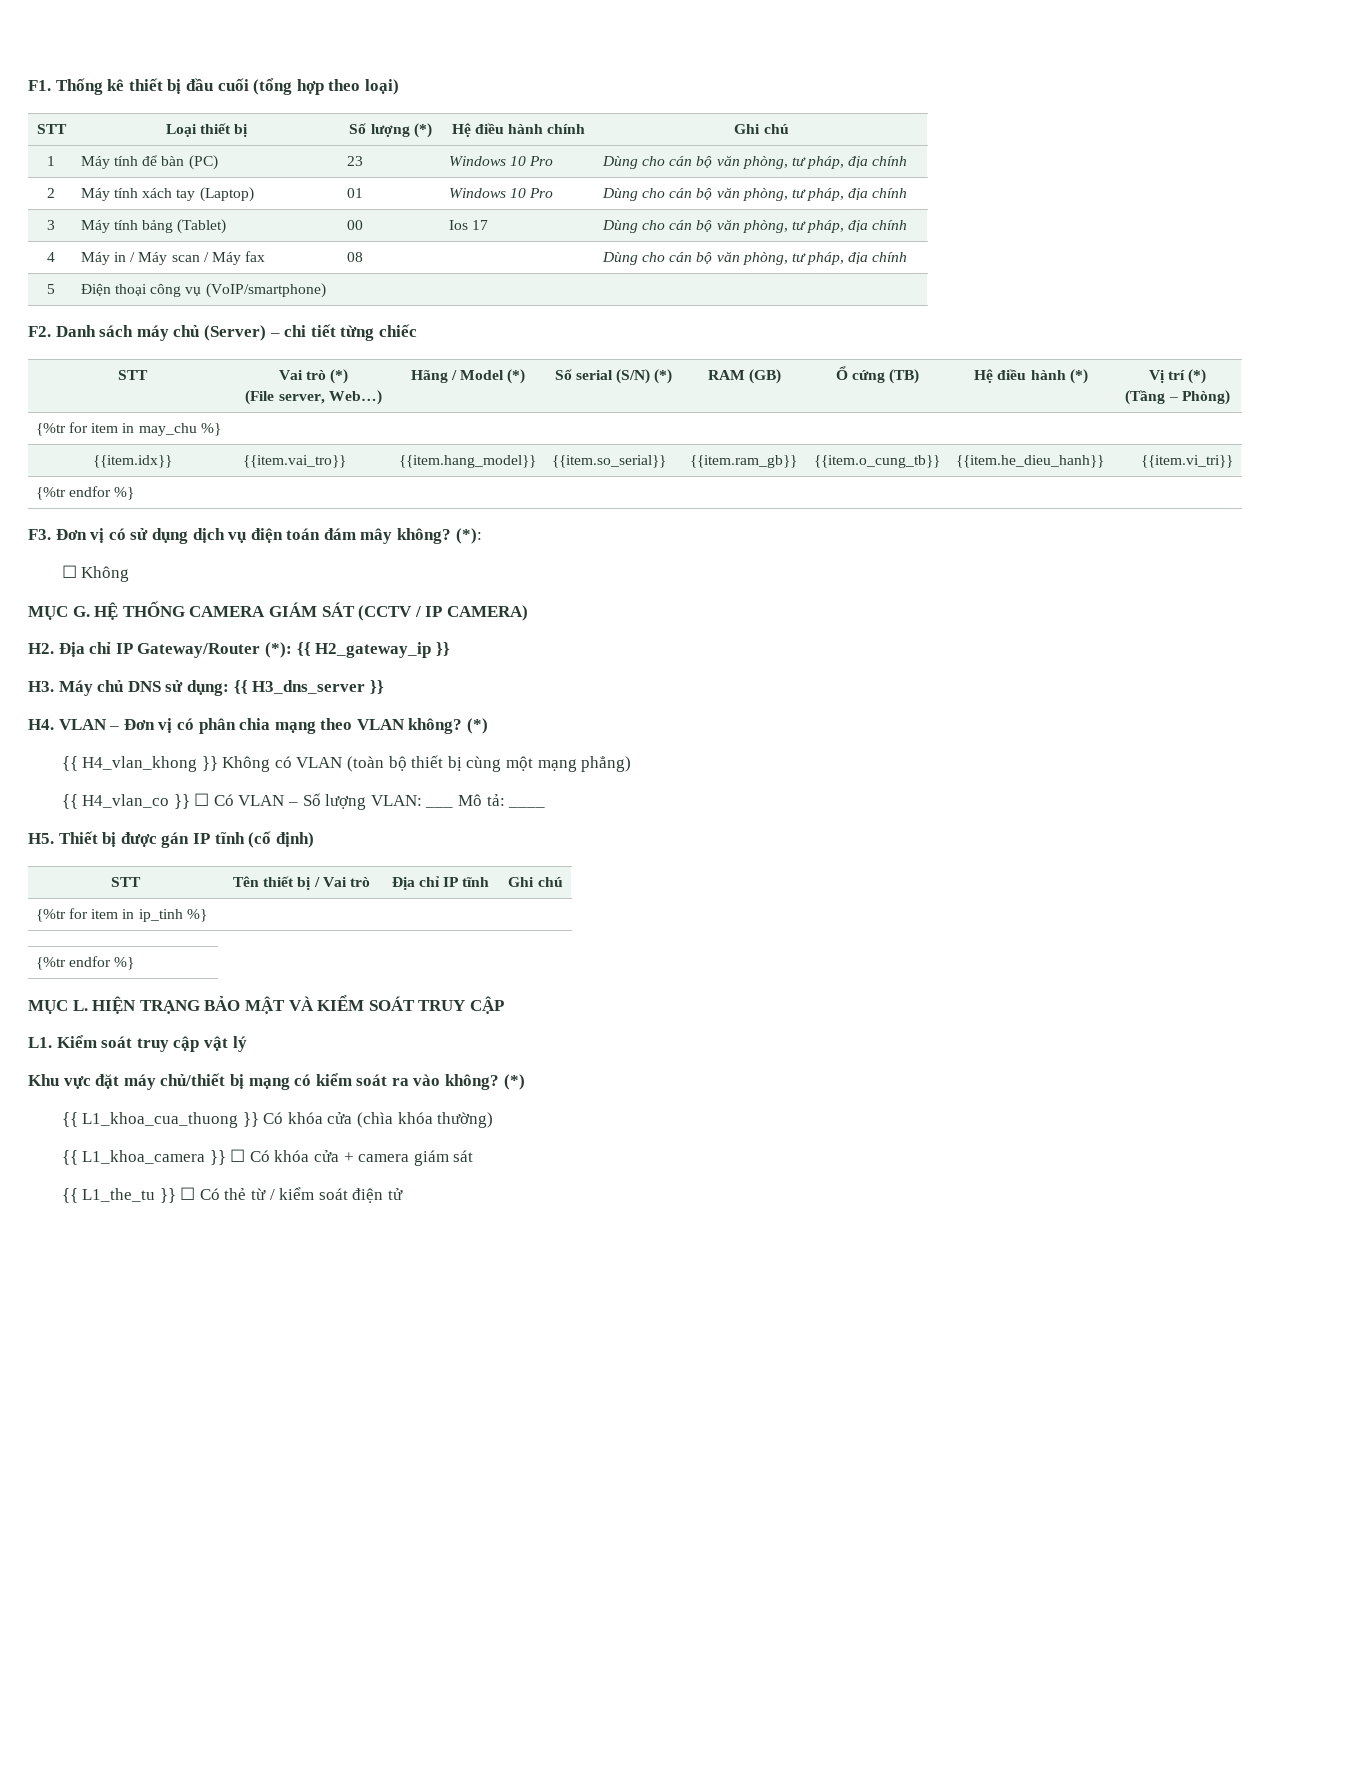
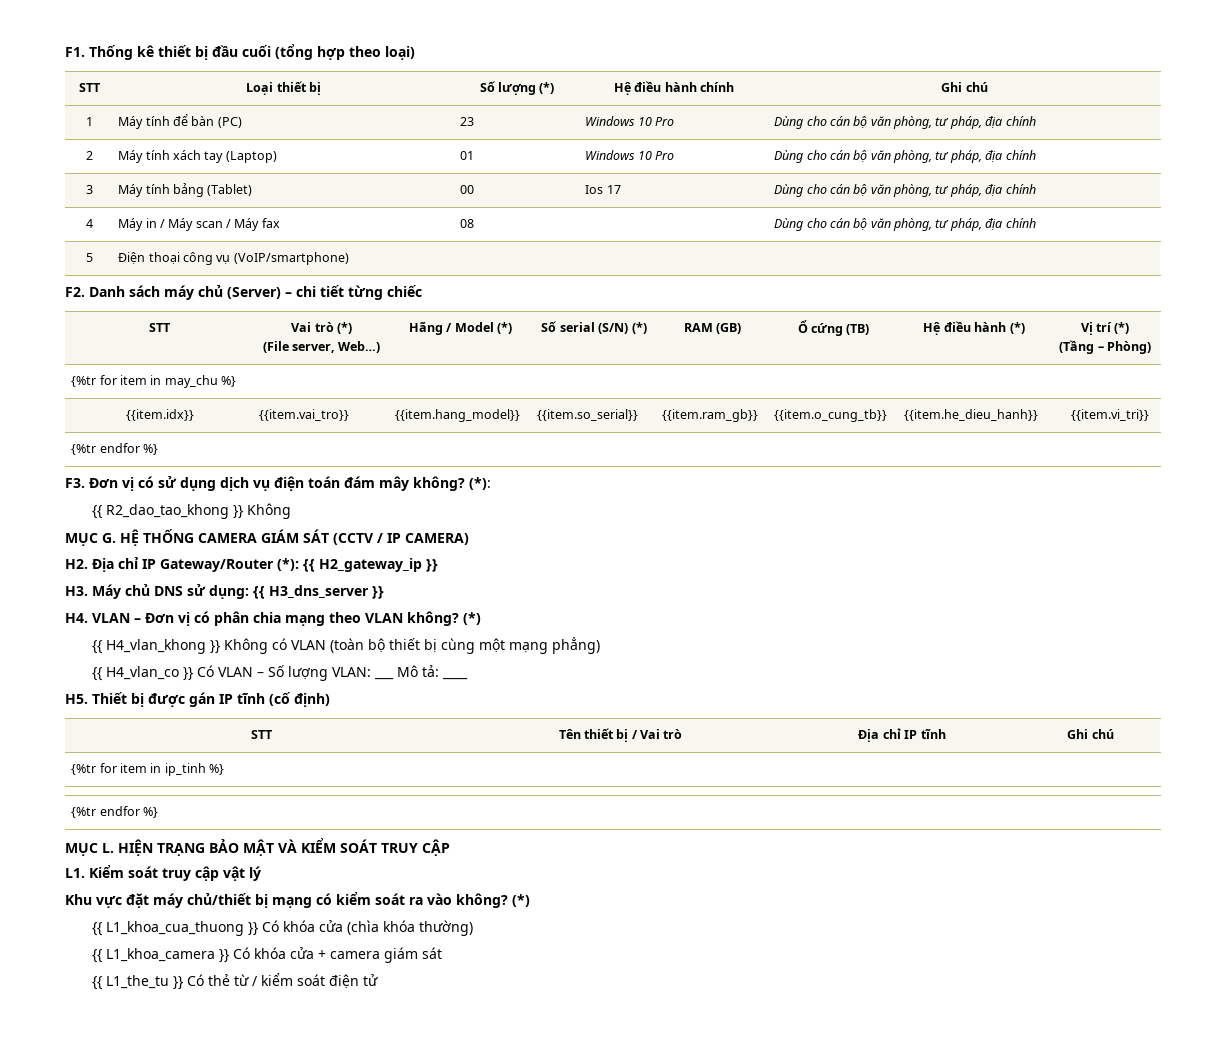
- ☐ Không
+ {{ R2_dao_tao_khong }} Không
- {{ H4_vlan_co }} ☐ Có VLAN – Số lượng VLAN: ___ Mô tả: ____
+ {{ H4_vlan_co }} Có VLAN – Số lượng VLAN: ___ Mô tả: ____
- {{ L1_khoa_camera }} ☐ Có khóa cửa + camera giám sát
+ {{ L1_khoa_camera }} Có khóa cửa + camera giám sát
- {{ L1_the_tu }} ☐ Có thẻ từ / kiểm soát điện tử
+ {{ L1_the_tu }} Có thẻ từ / kiểm soát điện tử

